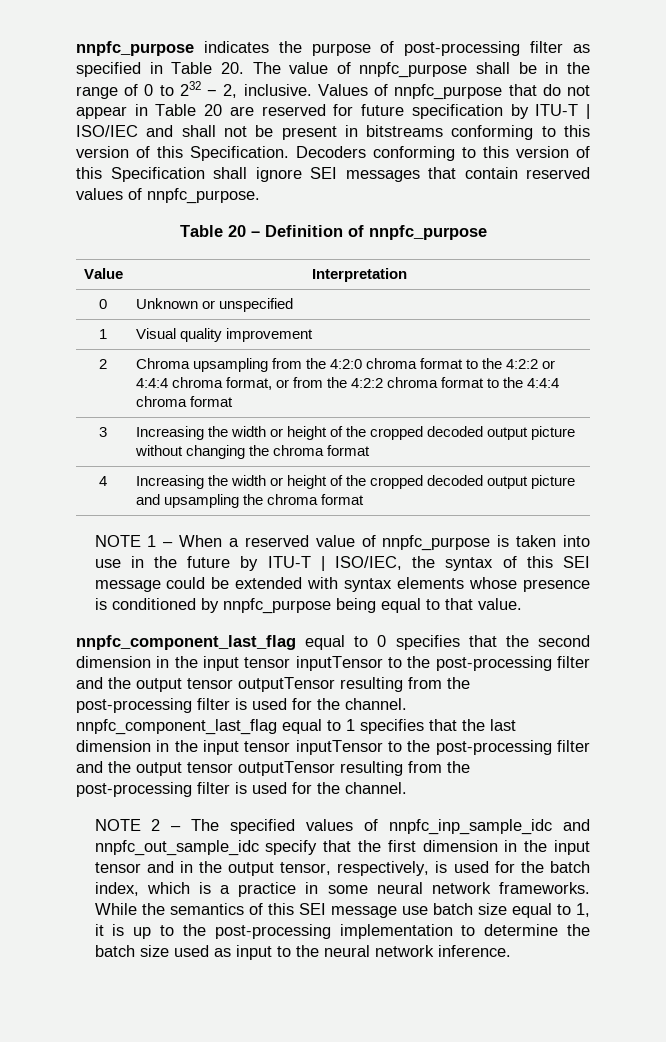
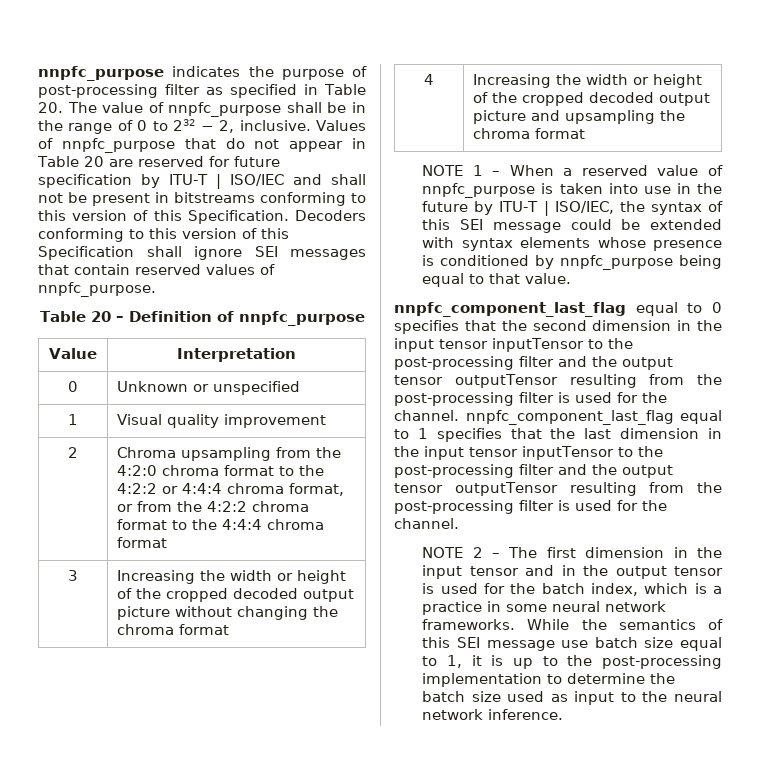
- NOTE 2 – The specified values of nnpfc_inp_sample_idc and nnpfc_out_sample_idc specify that the first dimension in the input tensor and in the output tensor, respectively, is used for the batch index, which is a practice in some neural network frameworks.
+ NOTE 2 – The first dimension in the input tensor and in the output tensor is used for the batch index, which is a practice in some neural network frameworks.

